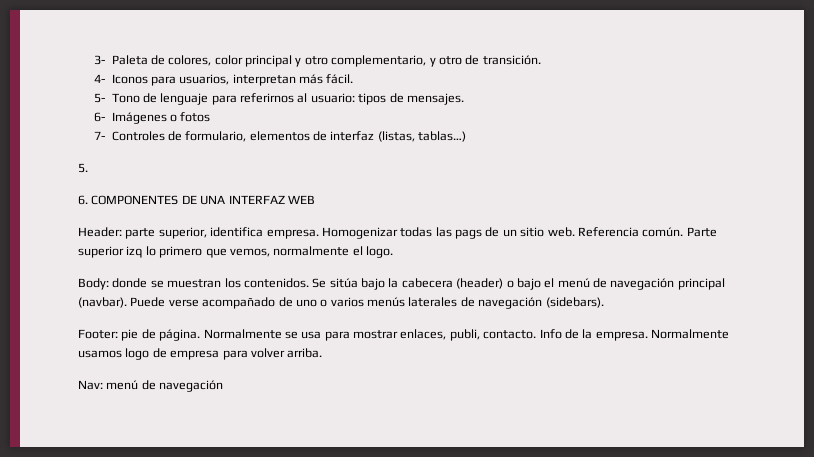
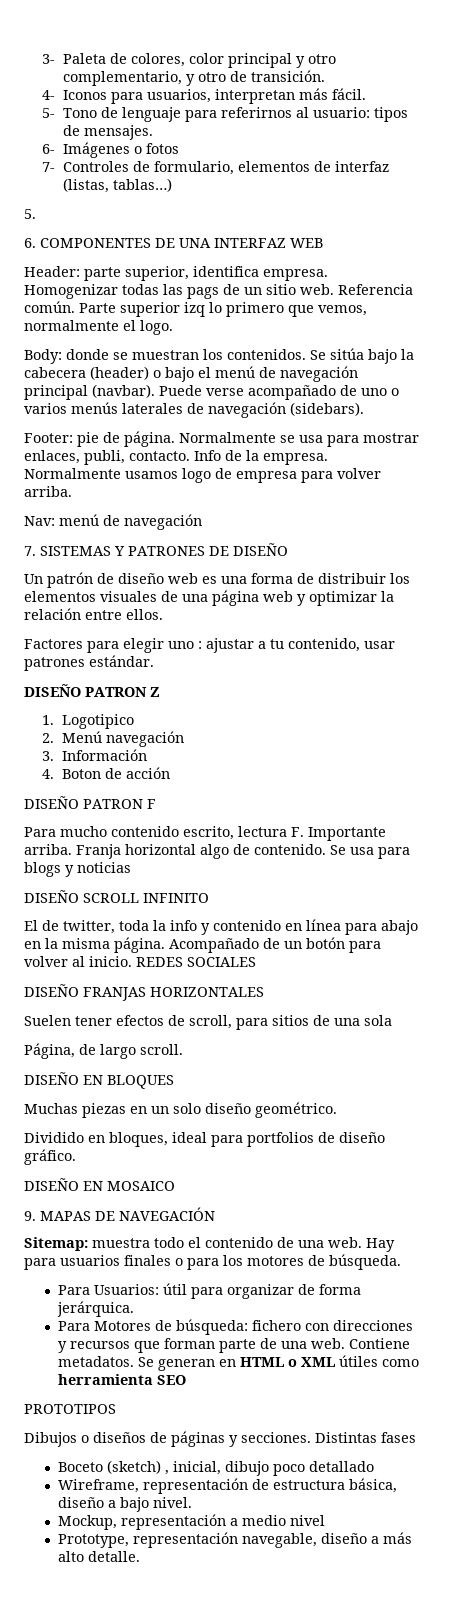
+ 7. SISTEMAS Y PATRONES DE DISEÑO
+ Un patrón de diseño web es una forma de distribuir los elementos visuales de una página web y optimizar la relación entre ellos.
+ Factores para elegir uno : ajustar a tu contenido, usar patrones estándar.
+ DISEÑO PATRON Z
+ 1. Logotipico
+ 2. Menú navegación
+ 3. Información
+ 4. Boton de acción
+ DISEÑO PATRON F
+ Para mucho contenido escrito, lectura F. Importante arriba. Franja horizontal algo de contenido. Se usa para blogs y noticias
+ DISEÑO SCROLL INFINITO
+ El de twitter, toda la info y contenido en línea para abajo en la misma página. Acompañado de un botón para volver al inicio. REDES SOCIALES
+ DISEÑO FRANJAS HORIZONTALES
+ Suelen tener efectos de scroll, para sitios de una sola
+ Página, de largo scroll.
+ DISEÑO EN BLOQUES
+ Muchas piezas en un solo diseño geométrico.
+ Dividido en bloques, ideal para portfolios de diseño gráfico.
+ DISEÑO EN MOSAICO
+ 9. MAPAS DE NAVEGACIÓN
+ Sitemap: muestra todo el contenido de una web. Hay para usuarios finales o para los motores de búsqueda.
+ Para Usuarios: útil para organizar de forma jerárquica.
+ Para Motores de búsqueda: fichero con direcciones y recursos que forman parte de una web. Contiene metadatos. Se generan en HTML o XML útiles como herramienta SEO
+ PROTOTIPOS
+ Dibujos o diseños de páginas y secciones. Distintas fases
+ Boceto (sketch) , inicial, dibujo poco detallado
+ Wireframe, representación de estructura básica, diseño a bajo nivel.
+ Mockup, representación a medio nivel
+ Prototype, representación navegable, diseño a más alto detalle.

